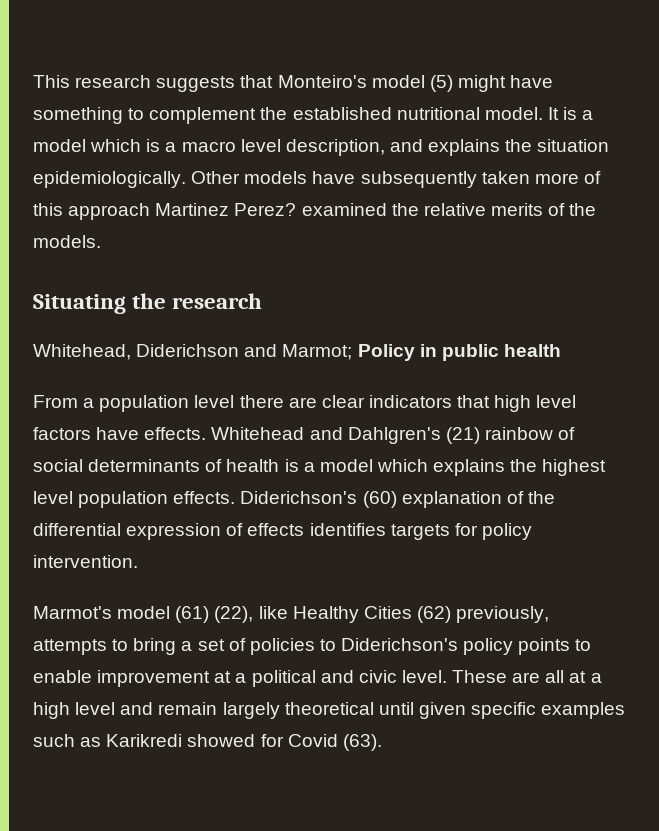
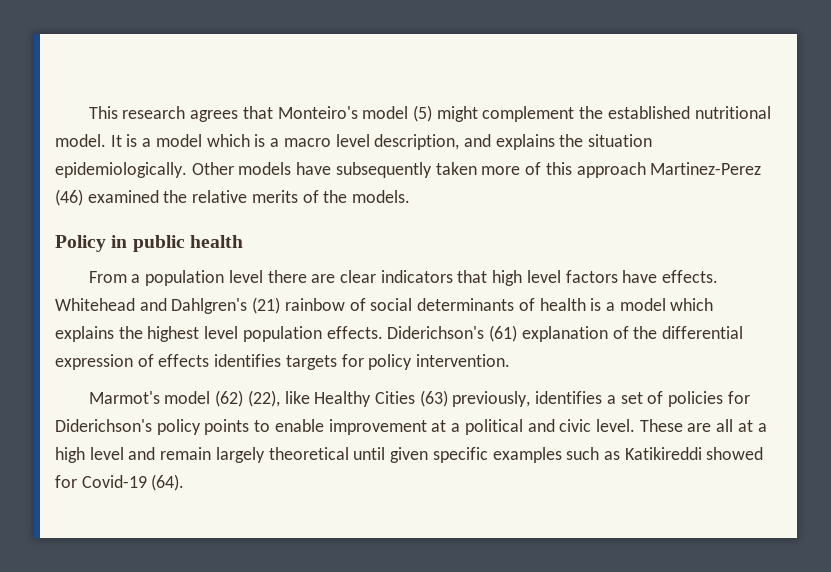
- This research suggests that Monteiro's model (5) might have something to complement the established nutritional model.
+ This research agrees that Monteiro's model (5) might complement the established nutritional model.
- Other models have subsequently taken more of this approach Martinez Perez? examined the relative merits of the models.
+ Other models have subsequently taken more of this approach Martinez-Perez (46) examined the relative merits of the models.
- Situating the research
- Whitehead, Diderichson and Marmot; Policy in public health
+ Policy in public health
- Diderichson's (60) explanation of the differential expression of effects identifies targets for policy intervention.
+ Diderichson's (61) explanation of the differential expression of effects identifies targets for policy intervention.
- Marmot's model (61) (22), like Healthy Cities (62) previously, attempts to bring a set of policies to Diderichson's policy points to enable improvement at a political and civic level.
+ Marmot's model (62) (22), like Healthy Cities (63) previously, identifies a set of policies for Diderichson's policy points to enable improvement at a political and civic level.
- These are all at a high level and remain largely theoretical until given specific examples such as Karikredi showed for Covid (63).
+ These are all at a high level and remain largely theoretical until given specific examples such as Katikireddi showed for Covid-19 (64).

